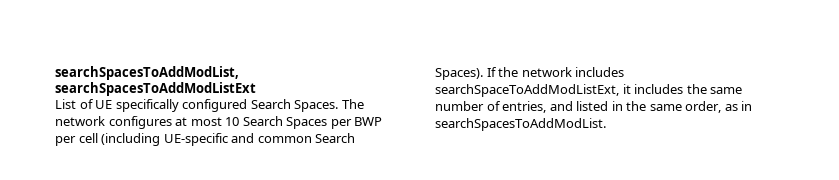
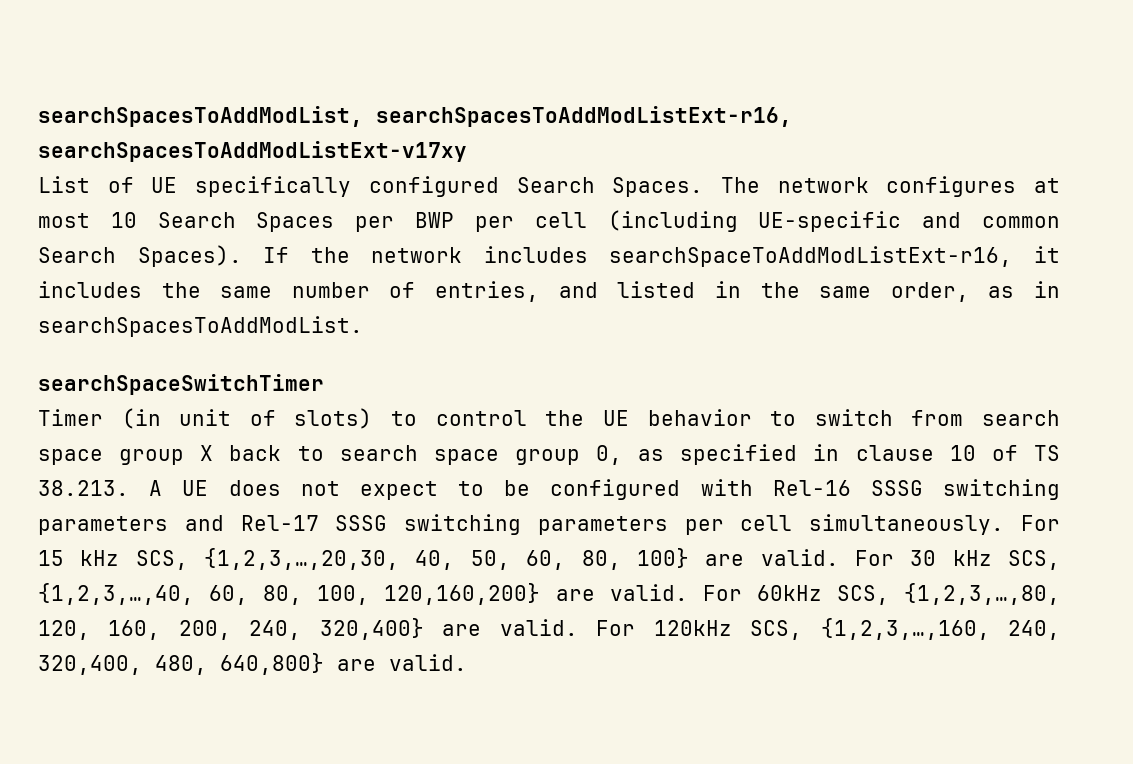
- searchSpacesToAddModList, searchSpacesToAddModListExt
+ searchSpacesToAddModList, searchSpacesToAddModListExt-r16, searchSpacesToAddModListExt-v17xy
- If the network includes searchSpaceToAddModListExt, it includes the same number of entries, and listed in the same order, as in searchSpacesToAddModList.
+ If the network includes searchSpaceToAddModListExt-r16, it includes the same number of entries, and listed in the same order, as in searchSpacesToAddModList.
+ searchSpaceSwitchTimer
+ Timer (in unit of slots) to control the UE behavior to switch from search space group X back to search space group 0, as specified in clause 10 of TS 38.213. A UE does not expect to be configured with Rel-16 SSSG switching parameters and Rel-17 SSSG switching parameters per cell simultaneously. For 15 kHz SCS, {1,2,3,…,20,30, 40, 50, 60, 80, 100} are valid. For 30 kHz SCS, {1,2,3,…,40, 60, 80, 100, 120,160,200} are valid. For 60kHz SCS, {1,2,3,…,80, 120, 160, 200, 240, 320,400} are valid. For 120kHz SCS, {1,2,3,…,160, 240, 320,400, 480, 640,800} are valid.

